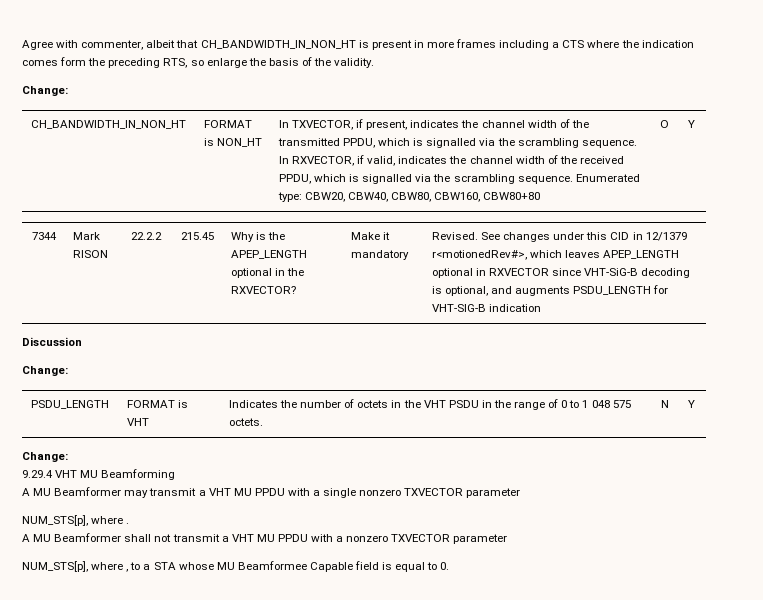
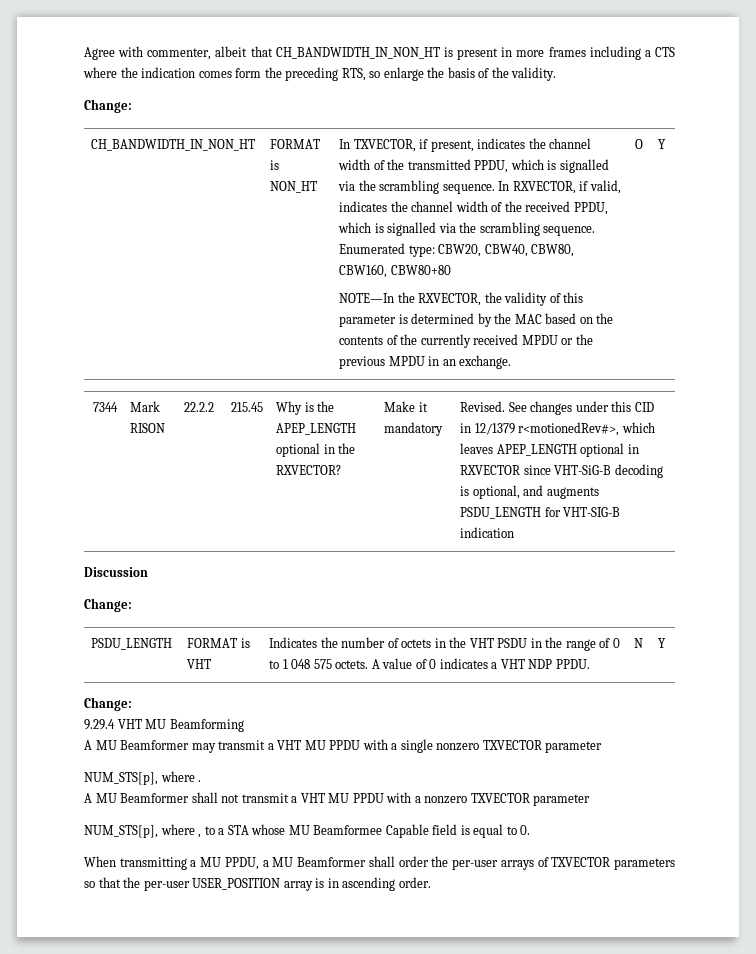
+ NOTE—In the RXVECTOR, the validity of this parameter is determined by the MAC based on the contents of the currently received MPDU or the previous MPDU in an exchange.
- PSDU_LENGTH | FORMAT is VHT | Indicates the number of octets in the VHT PSDU in the range of 0 to 1 048 575 octets. | N | Y
+ PSDU_LENGTH | FORMAT is VHT | Indicates the number of octets in the VHT PSDU in the range of 0 to 1 048 575 octets. A value of 0 indicates a VHT NDP PPDU. | N | Y
+ When transmitting a MU PPDU, a MU Beamformer shall order the per-user arrays of TXVECTOR parameters so that the per-user USER_POSITION array is in ascending order.

